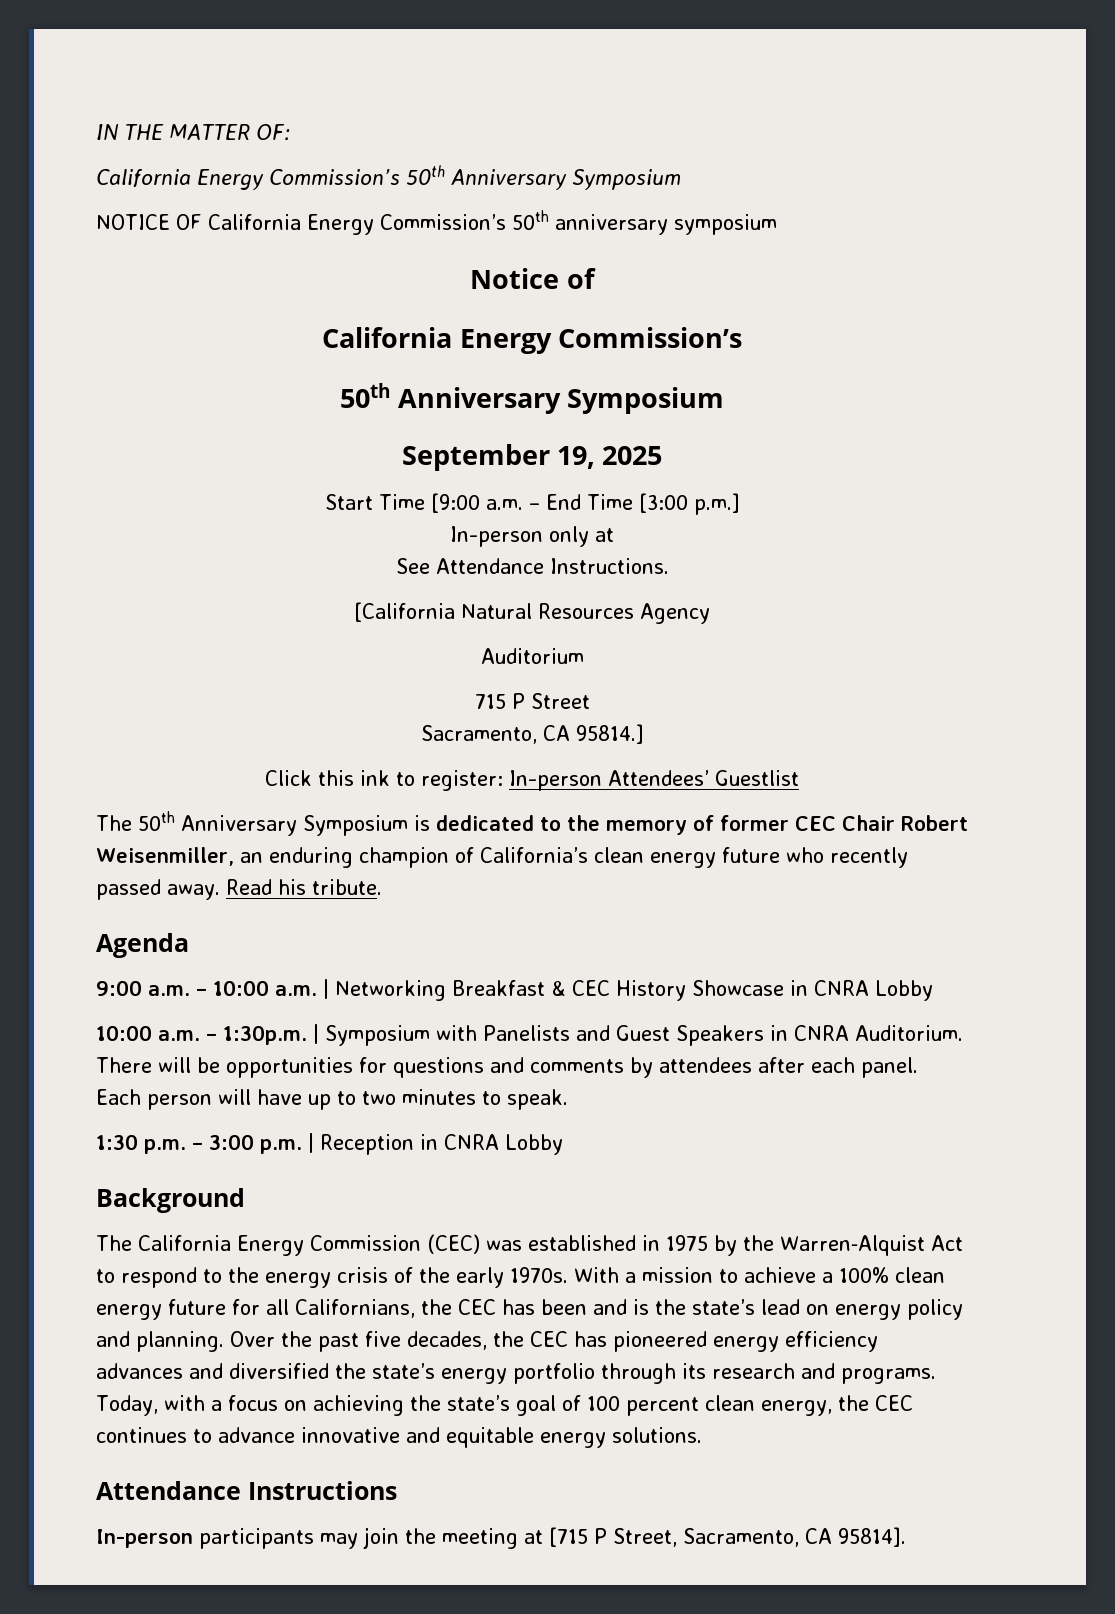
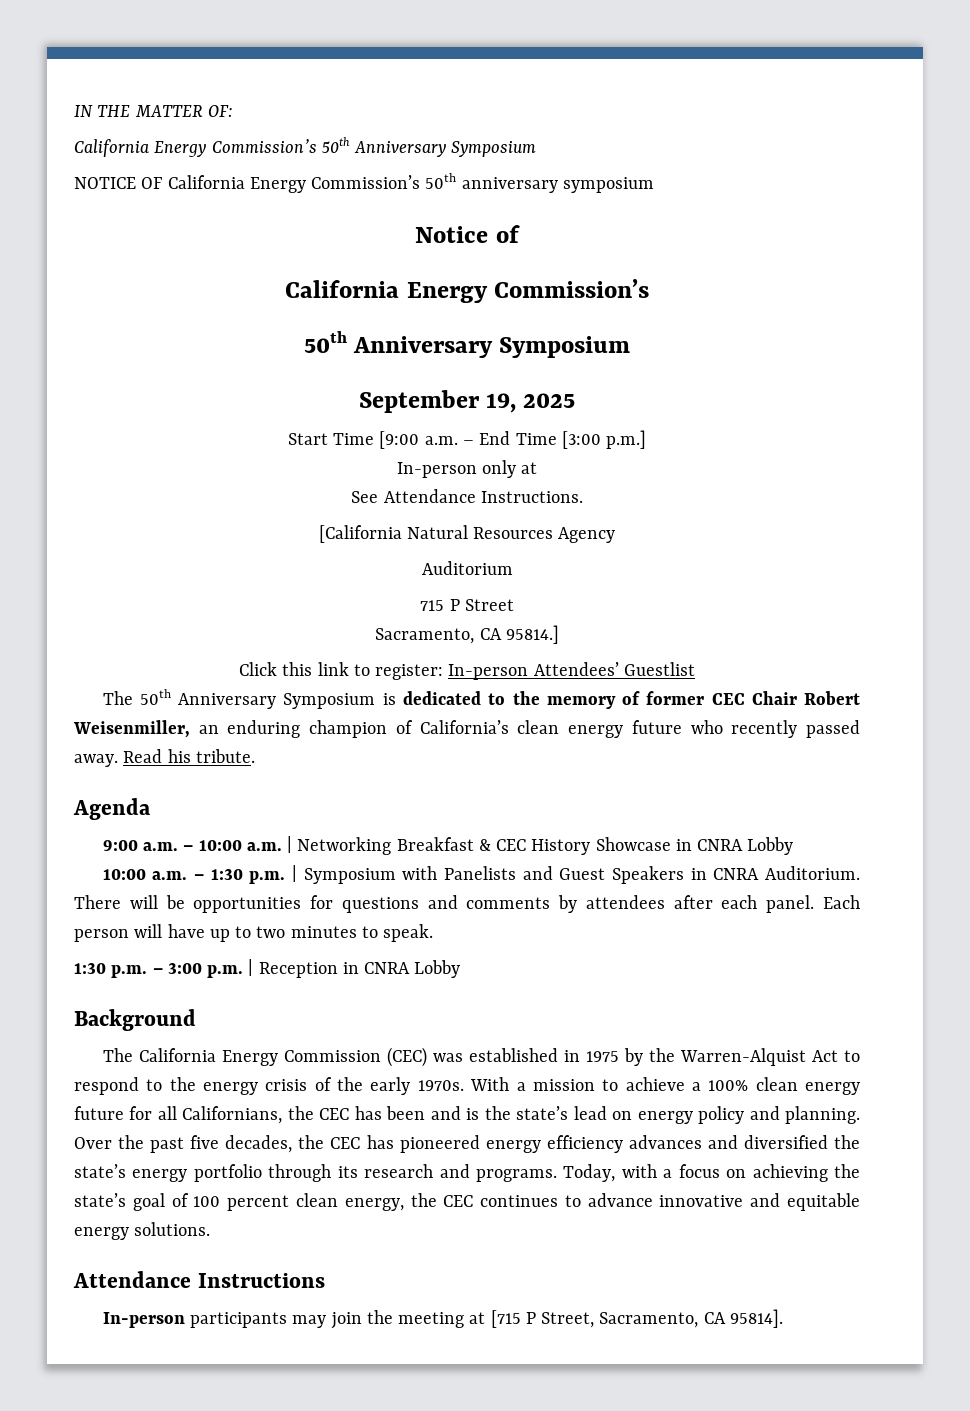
- Click this ink to register: In-person Attendees’ Guestlist
+ Click this link to register: In-person Attendees’ Guestlist
- 10:00 a.m. – 1:30p.m. | Symposium with Panelists and Guest Speakers in CNRA Auditorium.
+ 10:00 a.m. – 1:30 p.m. | Symposium with Panelists and Guest Speakers in CNRA Auditorium.

